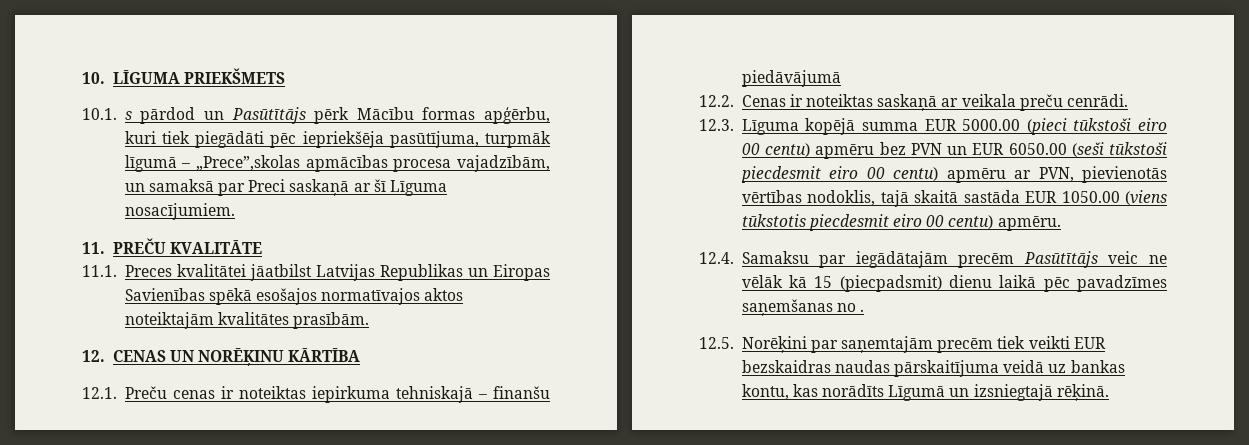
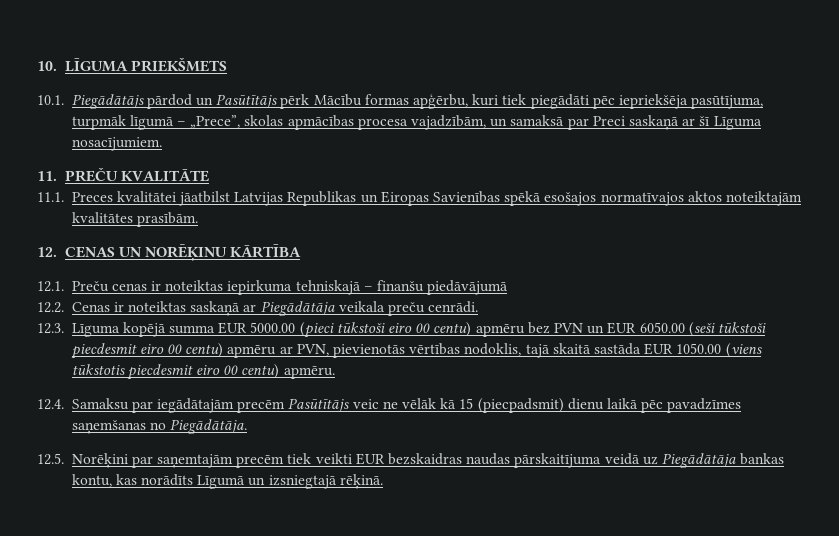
- 10.1. s pārdod un Pasūtītājs pērk Mācību formas apģērbu, kuri tiek piegādāti pēc iepriekšēja pasūtījuma, turpmāk līgumā – „Prece”,skolas apmācības procesa vajadzībām, un samaksā par Preci saskaņā ar šī Līguma nosacījumiem.
+ 10.1. Piegādātājs pārdod un Pasūtītājs pērk Mācību formas apģērbu, kuri tiek piegādāti pēc iepriekšēja pasūtījuma, turpmāk līgumā – „Prece”, skolas apmācības procesa vajadzībām, un samaksā par Preci saskaņā ar šī Līguma nosacījumiem.
- 12.2. Cenas ir noteiktas saskaņā ar veikala preču cenrādi.
+ 12.2. Cenas ir noteiktas saskaņā ar Piegādātāja veikala preču cenrādi.
- 12.4. Samaksu par iegādātajām precēm Pasūtītājs veic ne vēlāk kā 15 (piecpadsmit) dienu laikā pēc pavadzīmes saņemšanas no .
+ 12.4. Samaksu par iegādātajām precēm Pasūtītājs veic ne vēlāk kā 15 (piecpadsmit) dienu laikā pēc pavadzīmes saņemšanas no Piegādātāja.
- 12.5. Norēķini par saņemtajām precēm tiek veikti EUR bezskaidras naudas pārskaitījuma veidā uz bankas kontu, kas norādīts Līgumā un izsniegtajā rēķinā.
+ 12.5. Norēķini par saņemtajām precēm tiek veikti EUR bezskaidras naudas pārskaitījuma veidā uz Piegādātāja bankas kontu, kas norādīts Līgumā un izsniegtajā rēķinā.

